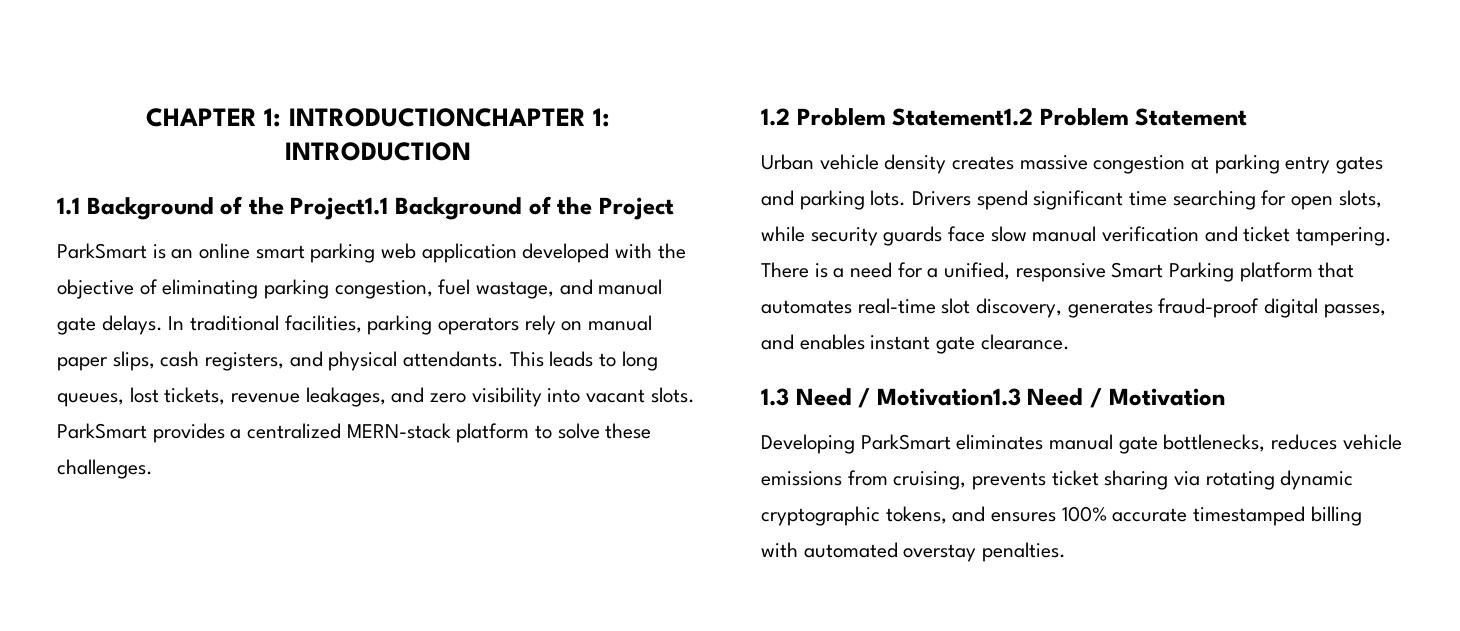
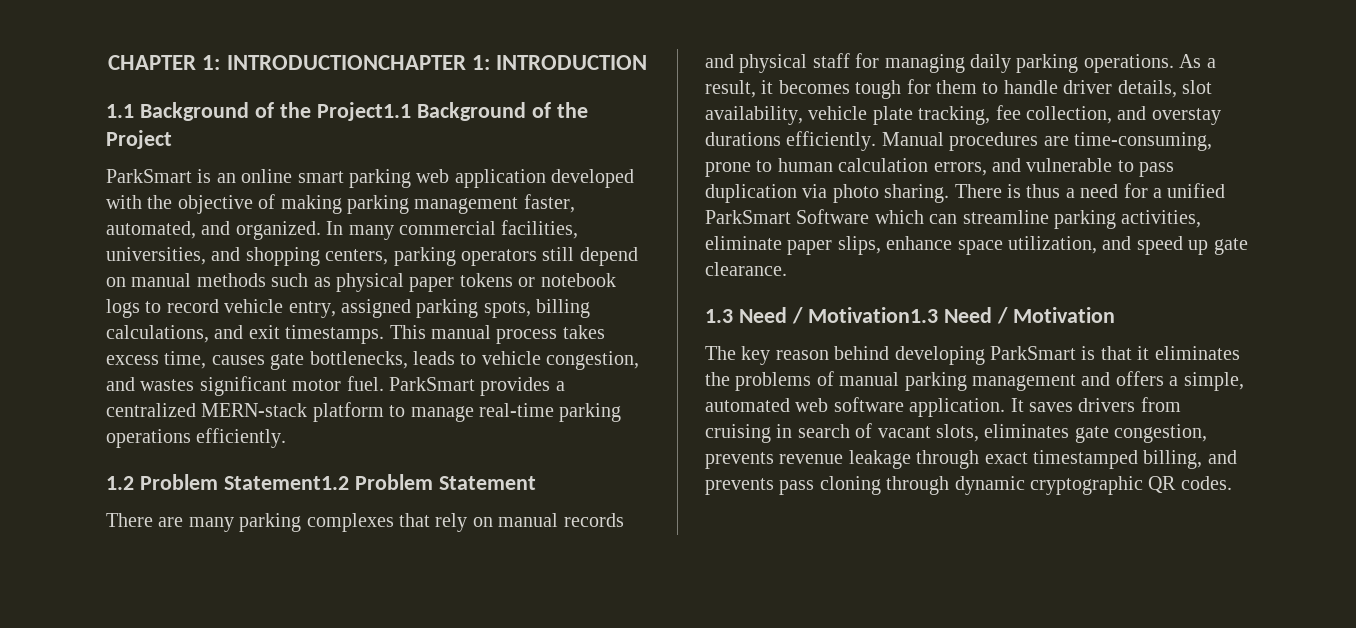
- ParkSmart is an online smart parking web application developed with the objective of eliminating parking congestion, fuel wastage, and manual gate delays. In traditional facilities, parking operators rely on manual paper slips, cash registers, and physical attendants. This leads to long queues, lost tickets, revenue leakages, and zero visibility into vacant slots.
+ ParkSmart is an online smart parking web application developed with the objective of making parking management faster, automated, and organized. In many commercial facilities, universities, and shopping centers, parking operators still depend on manual methods such as physical paper tokens or notebook logs to record vehicle entry, assigned parking spots, billing calculations, and exit timestamps. This manual process takes excess time, causes gate bottlenecks, leads to vehicle congestion, and wastes significant motor fuel.
- ParkSmart provides a centralized MERN-stack platform to solve these challenges.
+ ParkSmart provides a centralized MERN-stack platform to manage real-time parking operations efficiently.
- Urban vehicle density creates massive congestion at parking entry gates and parking lots. Drivers spend significant time searching for open slots, while security guards face slow manual verification and ticket tampering.
+ There are many parking complexes that rely on manual records and physical staff for managing daily parking operations. As a result, it becomes tough for them to handle driver details, slot availability, vehicle plate tracking, fee collection, and overstay durations efficiently. Manual procedures are time-consuming, prone to human calculation errors, and vulnerable to pass duplication via photo sharing.
- There is a need for a unified, responsive Smart Parking platform that automates real-time slot discovery, generates fraud-proof digital passes, and enables instant gate clearance.
+ There is thus a need for a unified ParkSmart Software which can streamline parking activities, eliminate paper slips, enhance space utilization, and speed up gate clearance.
- Developing ParkSmart eliminates manual gate bottlenecks, reduces vehicle emissions from cruising, prevents ticket sharing via rotating dynamic cryptographic tokens, and ensures 100% accurate timestamped billing with automated overstay penalties.
+ The key reason behind developing ParkSmart is that it eliminates the problems of manual parking management and offers a simple, automated web software application. It saves drivers from cruising in search of vacant slots, eliminates gate congestion, prevents revenue leakage through exact timestamped billing, and prevents pass cloning through dynamic cryptographic QR codes.

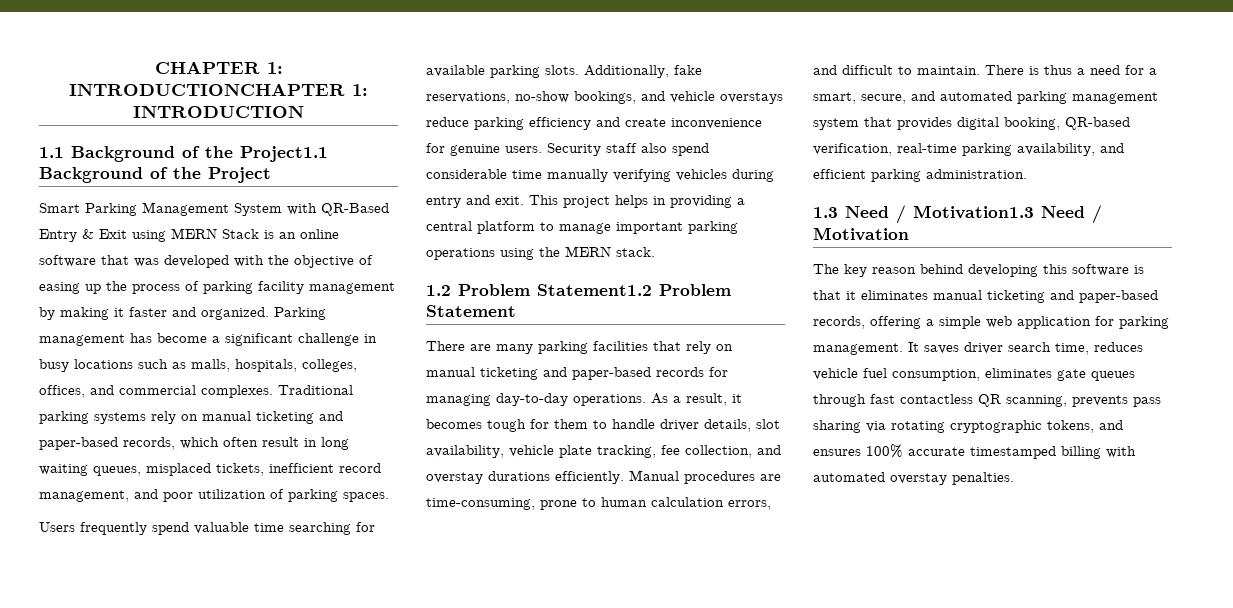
- ParkSmart is an online smart parking web application developed with the objective of making parking management faster, automated, and organized. In many commercial facilities, universities, and shopping centers, parking operators still depend on manual methods such as physical paper tokens or notebook logs to record vehicle entry, assigned parking spots, billing calculations, and exit timestamps. This manual process takes excess time, causes gate bottlenecks, leads to vehicle congestion, and wastes significant motor fuel. ParkSmart provides a centralized MERN-stack platform to manage real-time parking operations efficiently.
+ Smart Parking Management System with QR-Based Entry & Exit using MERN Stack is an online software that was developed with the objective of easing up the process of parking facility management by making it faster and organized. Parking management has become a significant challenge in busy locations such as malls, hospitals, colleges, offices, and commercial complexes. Traditional parking systems rely on manual ticketing and paper-based records, which often result in long waiting queues, misplaced tickets, inefficient record management, and poor utilization of parking spaces.
+ Users frequently spend valuable time searching for available parking slots. Additionally, fake reservations, no-show bookings, and vehicle overstays reduce parking efficiency and create inconvenience for genuine users. Security staff also spend considerable time manually verifying vehicles during entry and exit. This project helps in providing a central platform to manage important parking operations using the MERN stack.
- There are many parking complexes that rely on manual records and physical staff for managing daily parking operations.
+ There are many parking facilities that rely on manual ticketing and paper-based records for managing day-to-day operations.
- Manual procedures are time-consuming, prone to human calculation errors, and vulnerable to pass duplication via photo sharing.
+ Manual procedures are time-consuming, prone to human calculation errors, and difficult to maintain.
- There is thus a need for a unified ParkSmart Software which can streamline parking activities, eliminate paper slips, enhance space utilization, and speed up gate clearance.
+ There is thus a need for a smart, secure, and automated parking management system that provides digital booking, QR-based verification, real-time parking availability, and efficient parking administration.
- The key reason behind developing ParkSmart is that it eliminates the problems of manual parking management and offers a simple, automated web software application. It saves drivers from cruising in search of vacant slots, eliminates gate congestion, prevents revenue leakage through exact timestamped billing, and prevents pass cloning through dynamic cryptographic QR codes.
+ The key reason behind developing this software is that it eliminates manual ticketing and paper-based records, offering a simple web application for parking management. It saves driver search time, reduces vehicle fuel consumption, eliminates gate queues through fast contactless QR scanning, prevents pass sharing via rotating cryptographic tokens, and ensures 100% accurate timestamped billing with automated overstay penalties.

